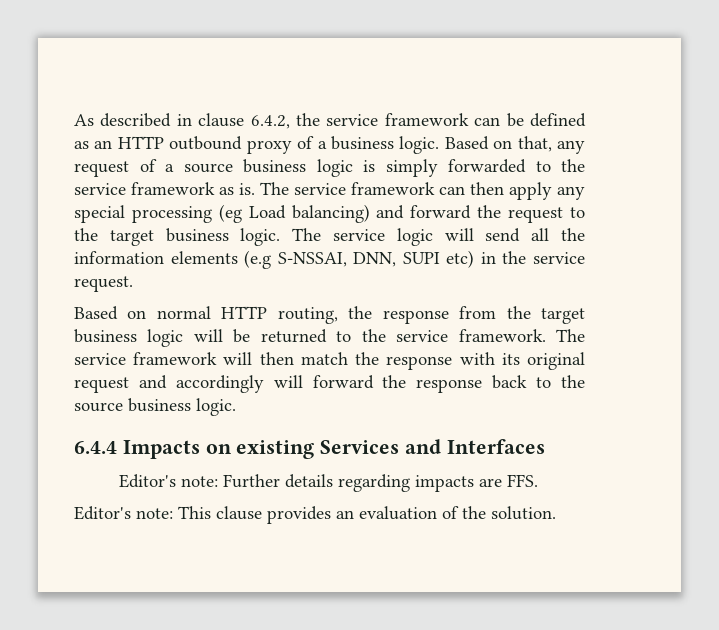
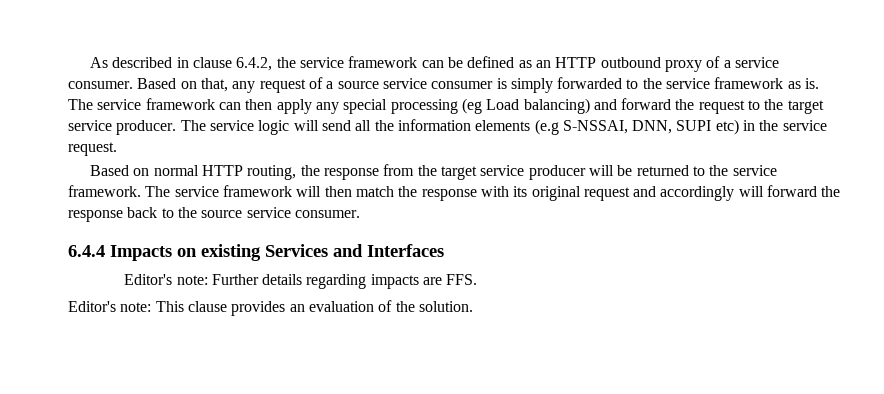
- As described in clause 6.4.2, the service framework can be defined as an HTTP outbound proxy of a business logic.
+ As described in clause 6.4.2, the service framework can be defined as an HTTP outbound proxy of a service consumer.
- Based on that, any request of a source business logic is simply forwarded to the service framework as is.
+ Based on that, any request of a source service consumer is simply forwarded to the service framework as is.
- The service framework can then apply any special processing (eg Load balancing) and forward the request to the target business logic.
+ The service framework can then apply any special processing (eg Load balancing) and forward the request to the target service producer.
- Based on normal HTTP routing, the response from the target business logic will be returned to the service framework.
+ Based on normal HTTP routing, the response from the target service producer will be returned to the service framework.
- The service framework will then match the response with its original request and accordingly will forward the response back to the source business logic.
+ The service framework will then match the response with its original request and accordingly will forward the response back to the source service consumer.

